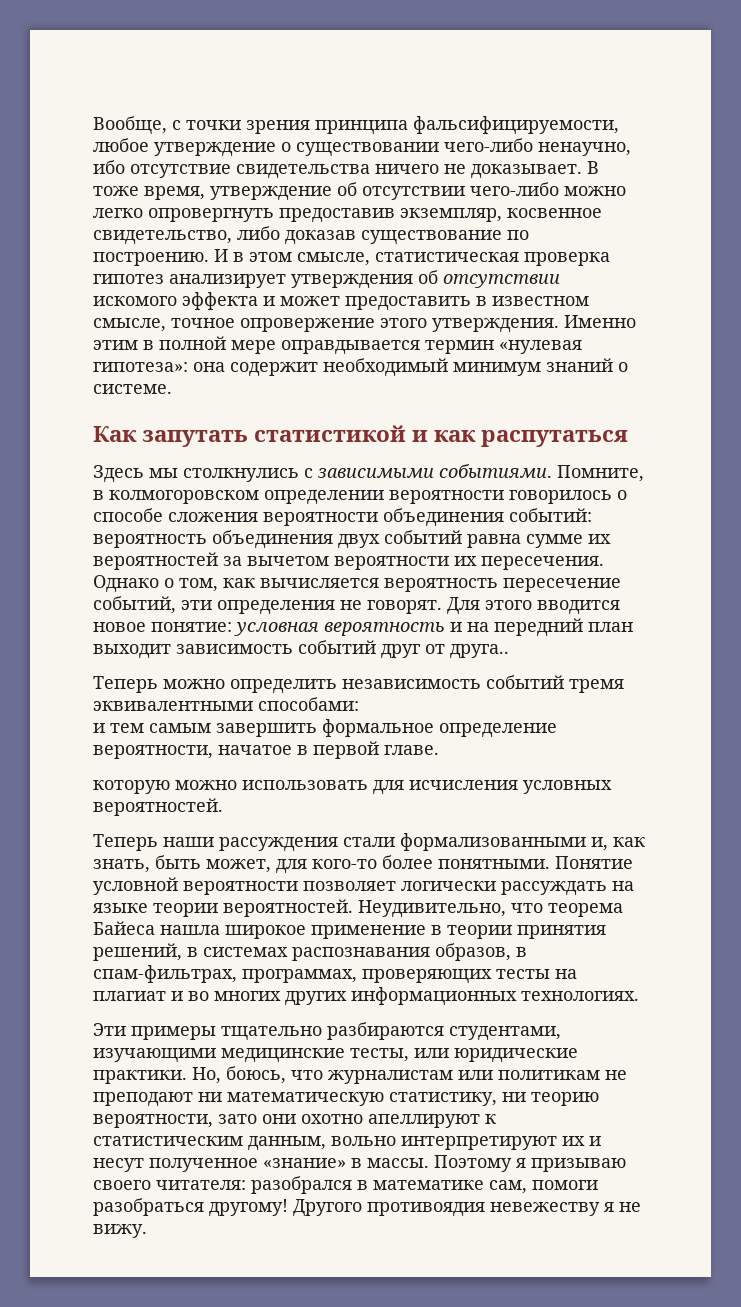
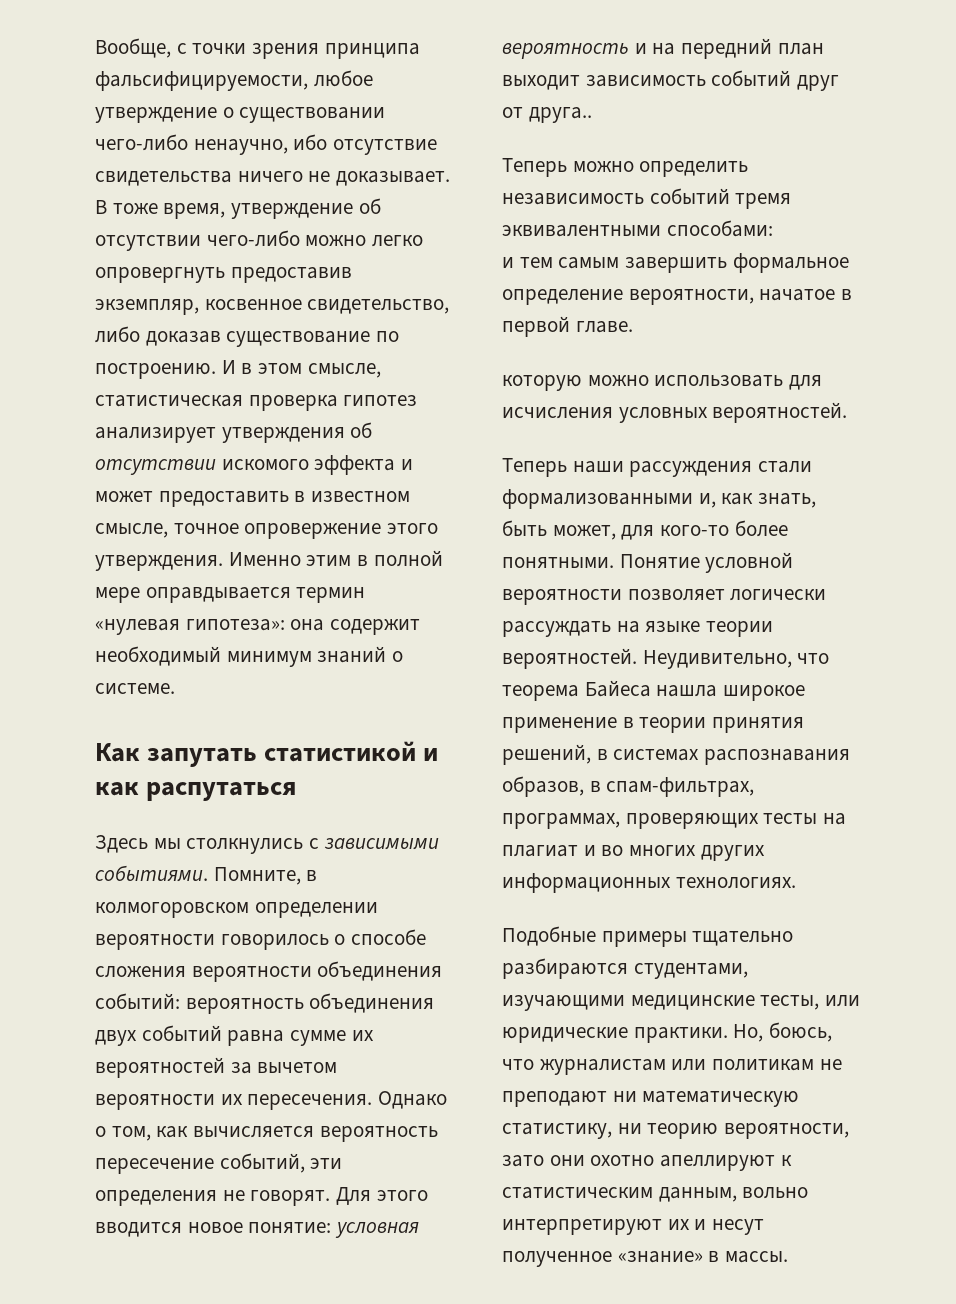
- Эти примеры тщательно разбираются студентами, изучающими медицинские тесты, или юридические практики.
+ Подобные примеры тщательно разбираются студентами, изучающими медицинские тесты, или юридические практики.
- Поэтому я призываю своего читателя: разобрался в математике сам, помоги разобраться другому! Другого противоядия невежеству я не вижу.

